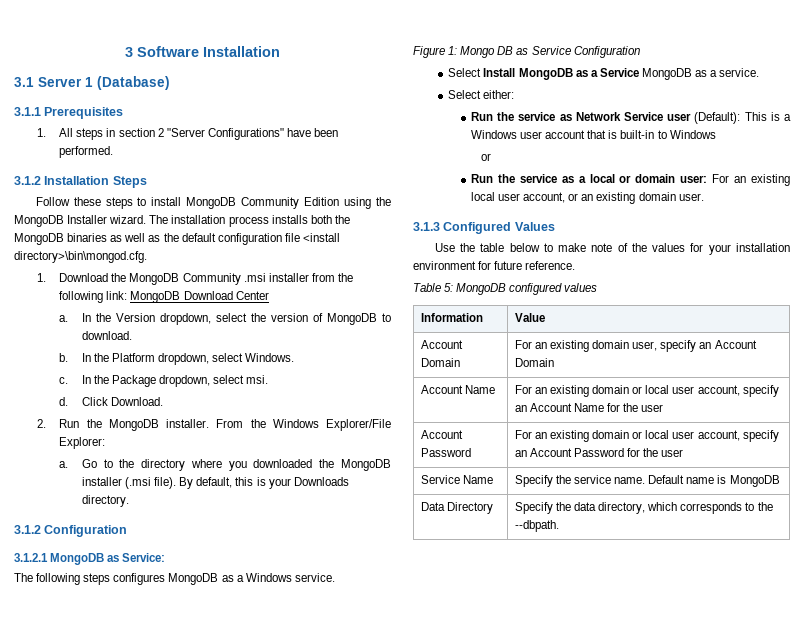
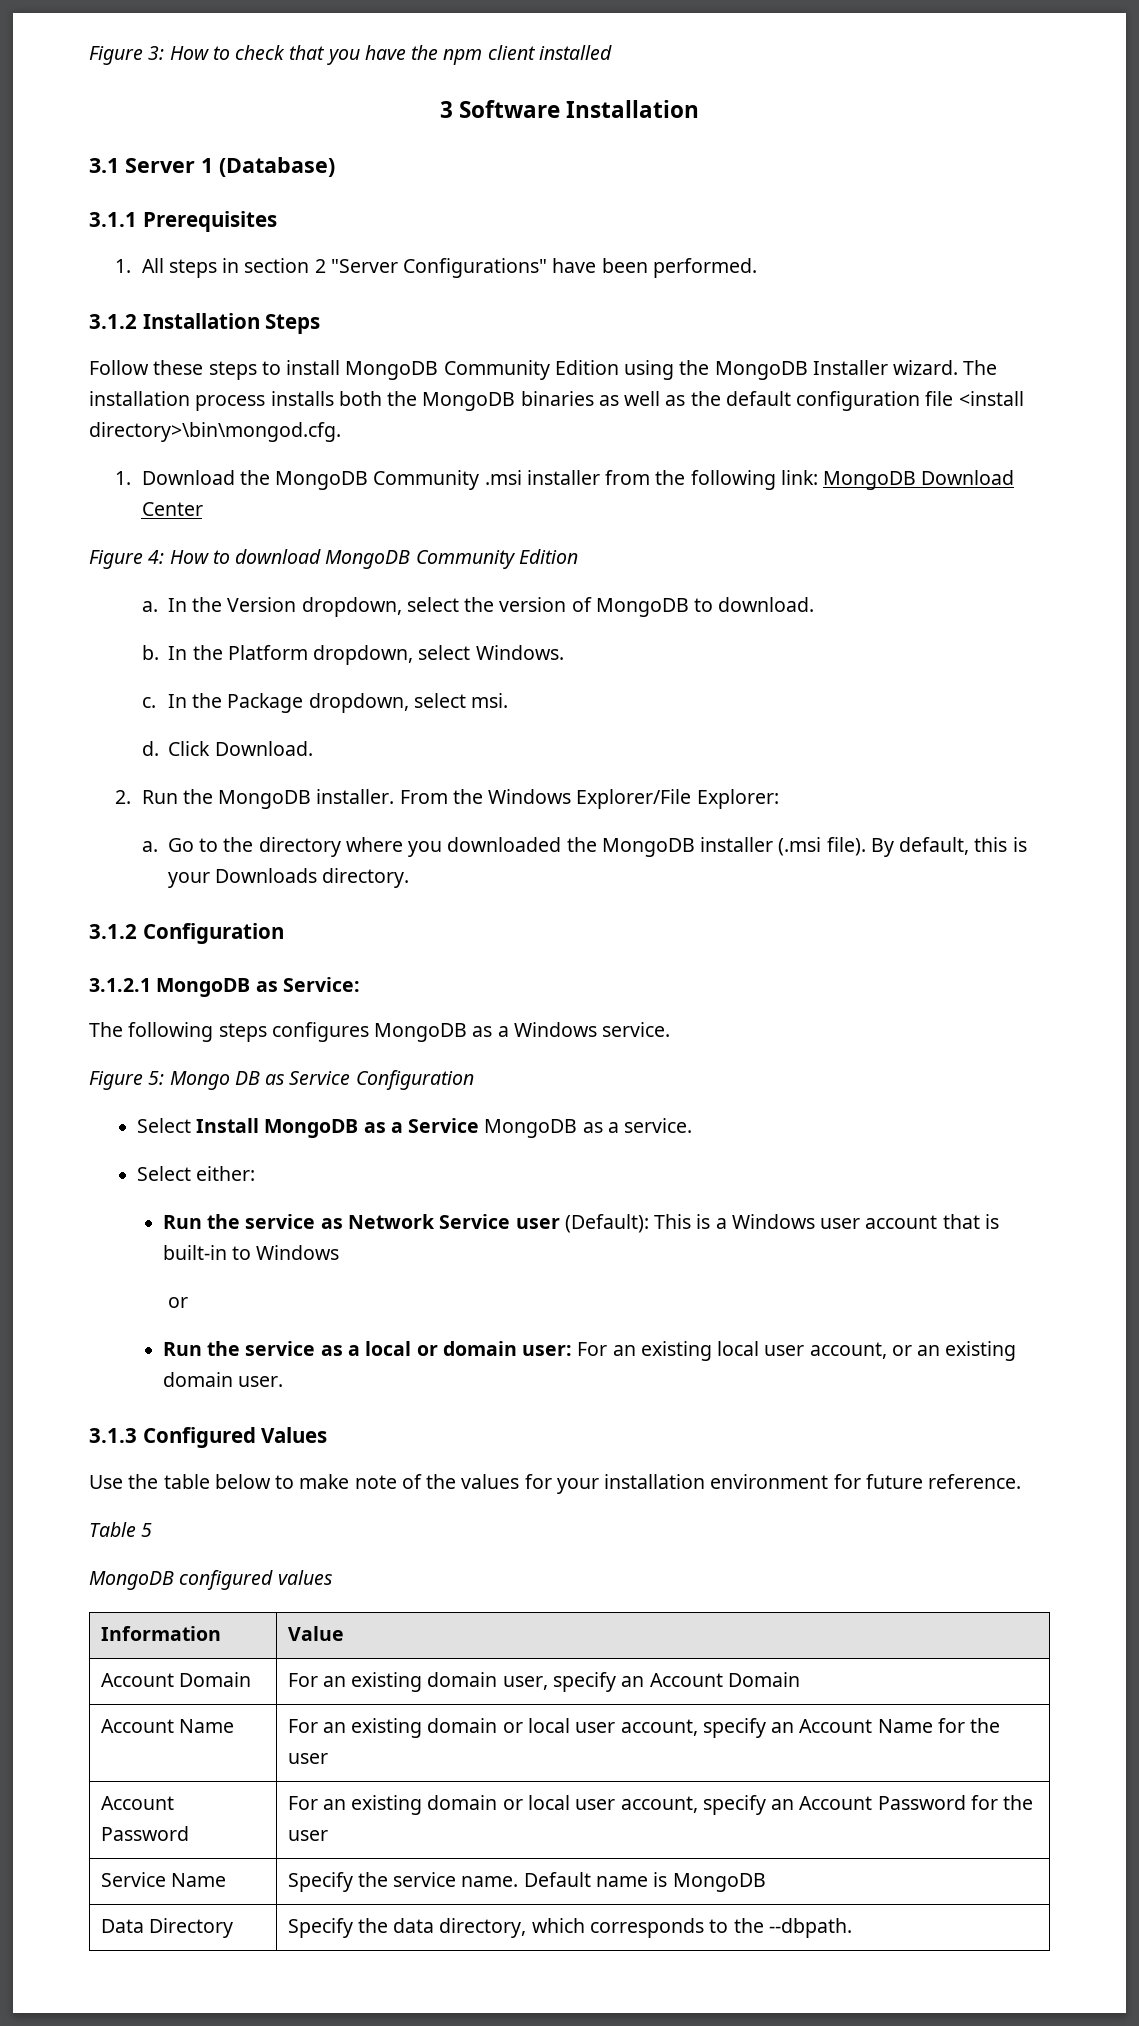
+ Figure 3: How to check that you have the npm client installed
+ Figure 4: How to download MongoDB Community Edition
- Figure 1: Mongo DB as Service Configuration
+ Figure 5: Mongo DB as Service Configuration
- Table 5: MongoDB configured values
+ Table 5
+ MongoDB configured values

